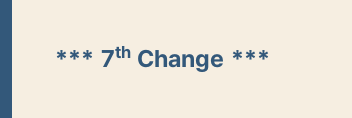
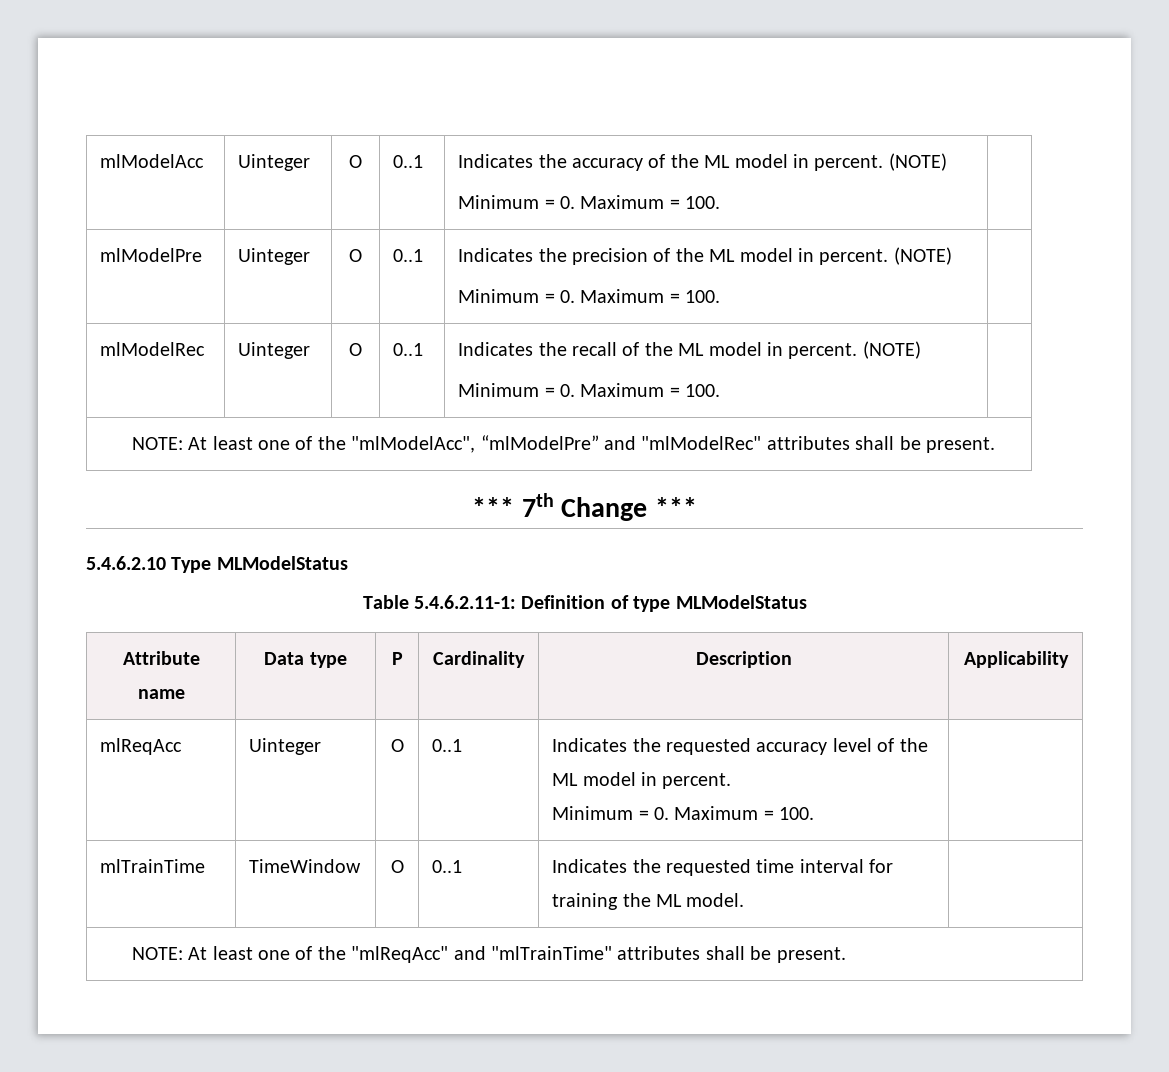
+ mlModelAcc | Uinteger | O | 0..1 | Indicates the accuracy of the ML model in percent. (NOTE)
+ Minimum = 0. Maximum = 100. |
+ mlModelPre | Uinteger | O | 0..1 | Indicates the precision of the ML model in percent. (NOTE)
+ Minimum = 0. Maximum = 100. |
+ mlModelRec | Uinteger | O | 0..1 | Indicates the recall of the ML model in percent. (NOTE)
+ Minimum = 0. Maximum = 100. |
+ NOTE: At least one of the "mlModelAcc", “mlModelPre” and "mlModelRec" attributes shall be present.
  *** 7th Change ***
+ 5.4.6.2.10 Type MLModelStatus
+ Table 5.4.6.2.11-1: Definition of type MLModelStatus
+ Attribute name | Data type | P | Cardinality | Description | Applicability
+ mlReqAcc | Uinteger | O | 0..1 | Indicates the requested accuracy level of the ML model in percent.
+ Minimum = 0. Maximum = 100. |
+ mlTrainTime | TimeWindow | O | 0..1 | Indicates the requested time interval for training the ML model. |
+ NOTE: At least one of the "mlReqAcc" and "mlTrainTime" attributes shall be present.

